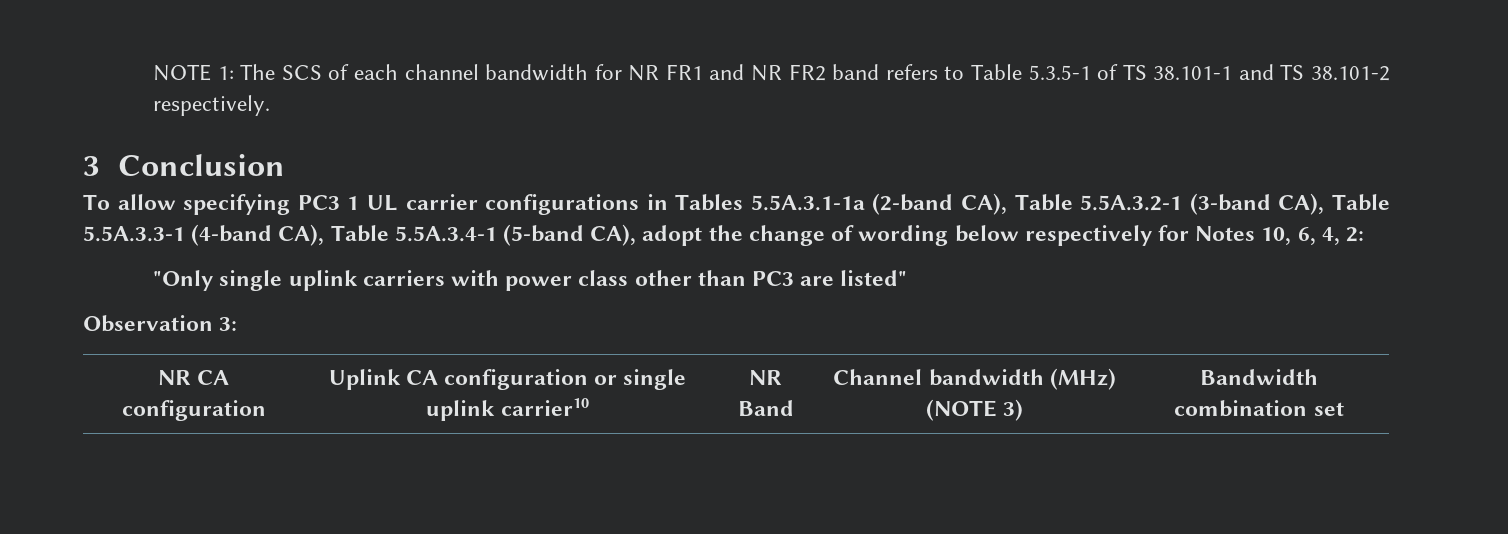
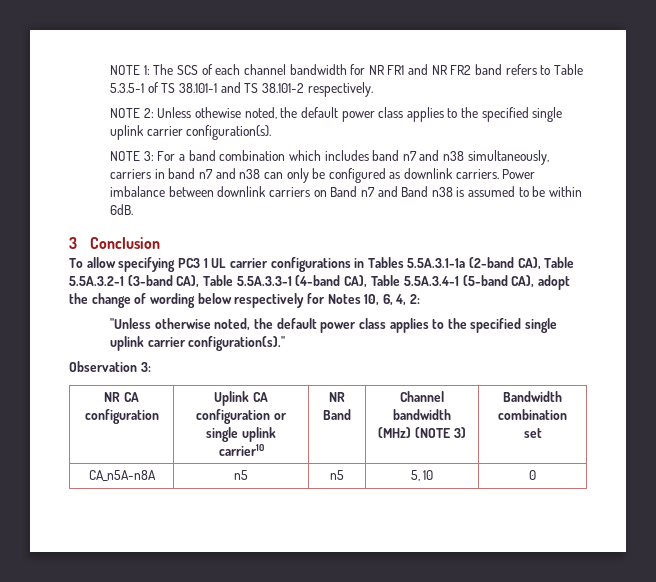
+ NOTE 2: Unless othewise noted, the default power class applies to the specified single uplink carrier configuration(s).
+ NOTE 3: For a band combination which includes band n7 and n38 simultaneously, carriers in band n7 and n38 can only be configured as downlink carriers. Power imbalance between downlink carriers on Band n7 and Band n38 is assumed to be within 6dB.
- "Only single uplink carriers with power class other than PC3 are listed"
+ "Unless otherwise noted, the default power class applies to the specified single uplink carrier configuration(s)."
+ CA_n5A-n8A | n5 | n5 | 5, 10 | 0

